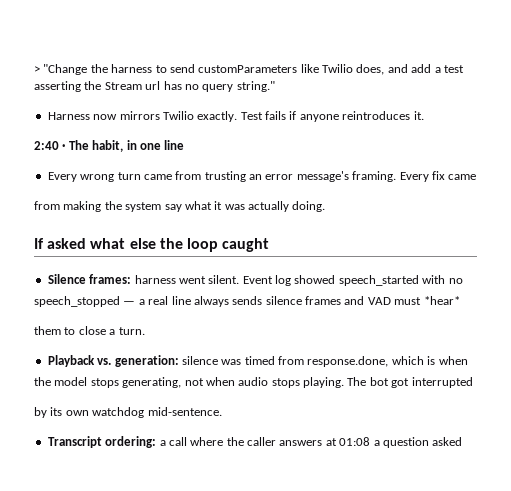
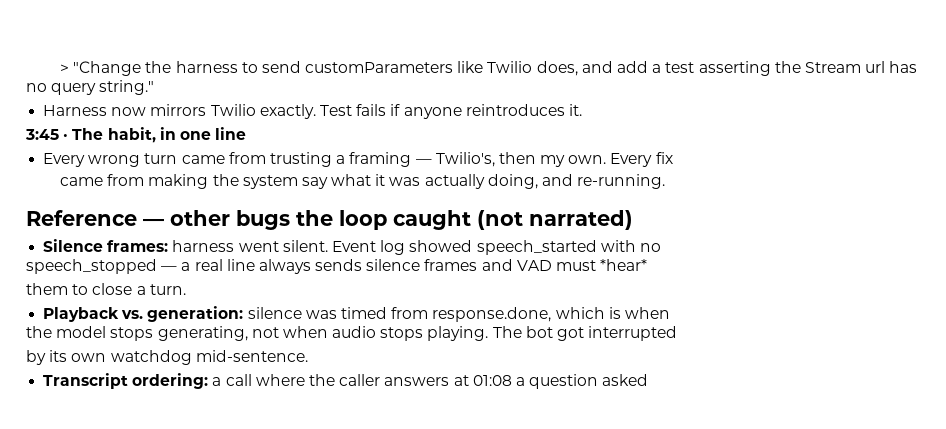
- 2:40 · The habit, in one line
+ 3:45 · The habit, in one line
- Every wrong turn came from trusting an error message's framing.
+ Every wrong turn came from trusting a framing — Twilio's, then my own.
- Every fix came
- from making the system say what it was actually doing.
- If asked what else the loop caught
+ Every fix
+ came from making the system say what it was actually doing, and re-running.
+ Reference — other bugs the loop caught (not narrated)

